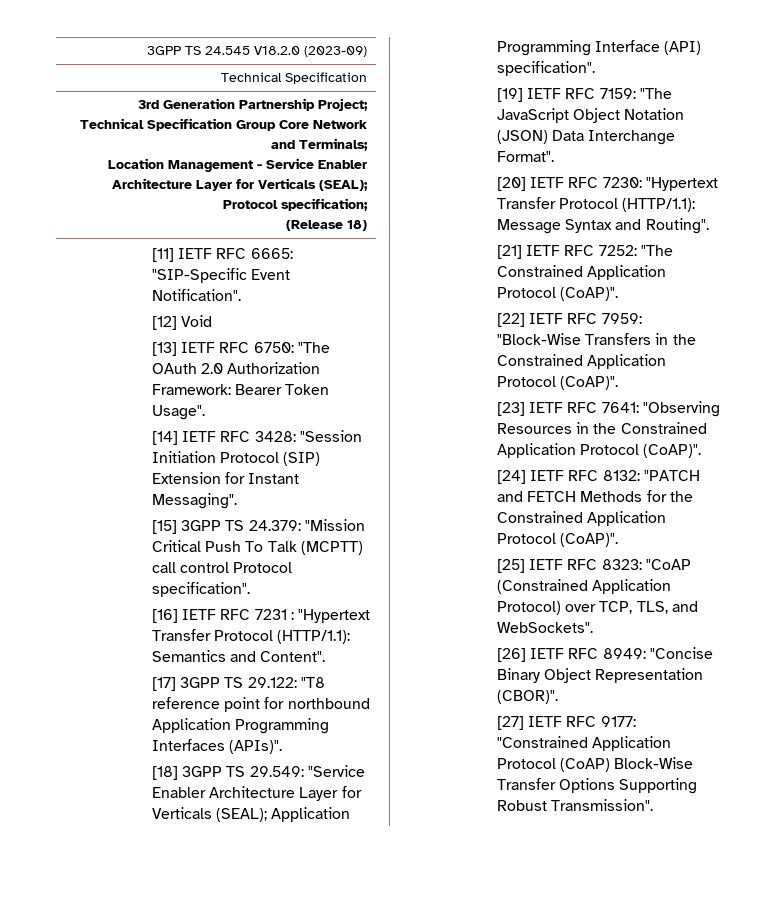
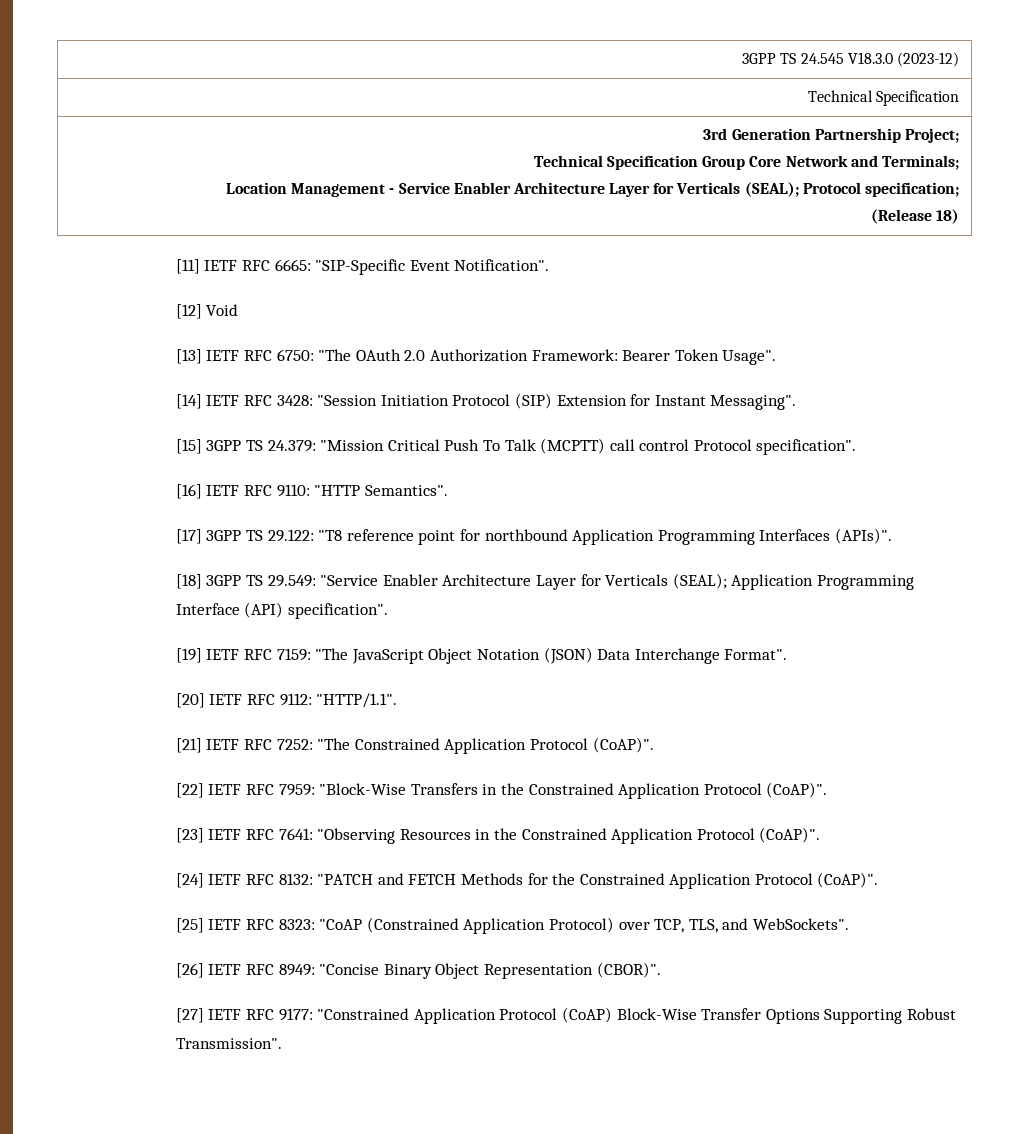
- 3GPP TS 24.545 V18.2.0 (2023-09)
+ 3GPP TS 24.545 V18.3.0 (2023-12)
- [16] IETF RFC 7231 : "Hypertext Transfer Protocol (HTTP/1.1): Semantics and Content".
+ [16] IETF RFC 9110: "HTTP Semantics".
- [20] IETF RFC 7230: "Hypertext Transfer Protocol (HTTP/1.1): Message Syntax and Routing".
+ [20] IETF RFC 9112: "HTTP/1.1".

